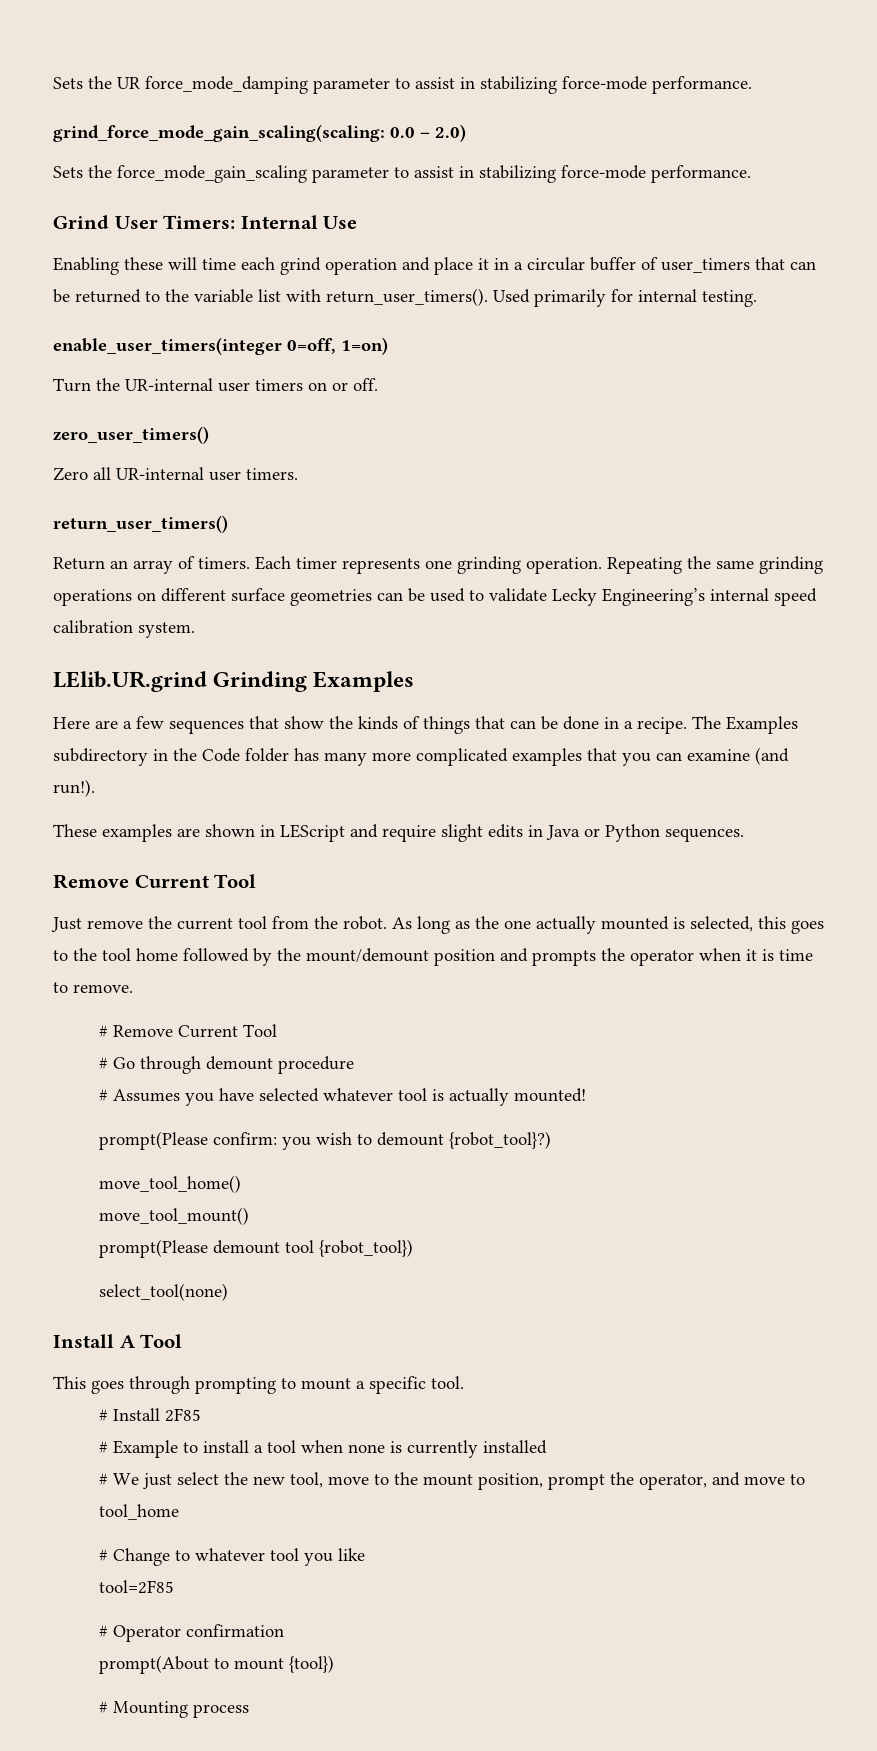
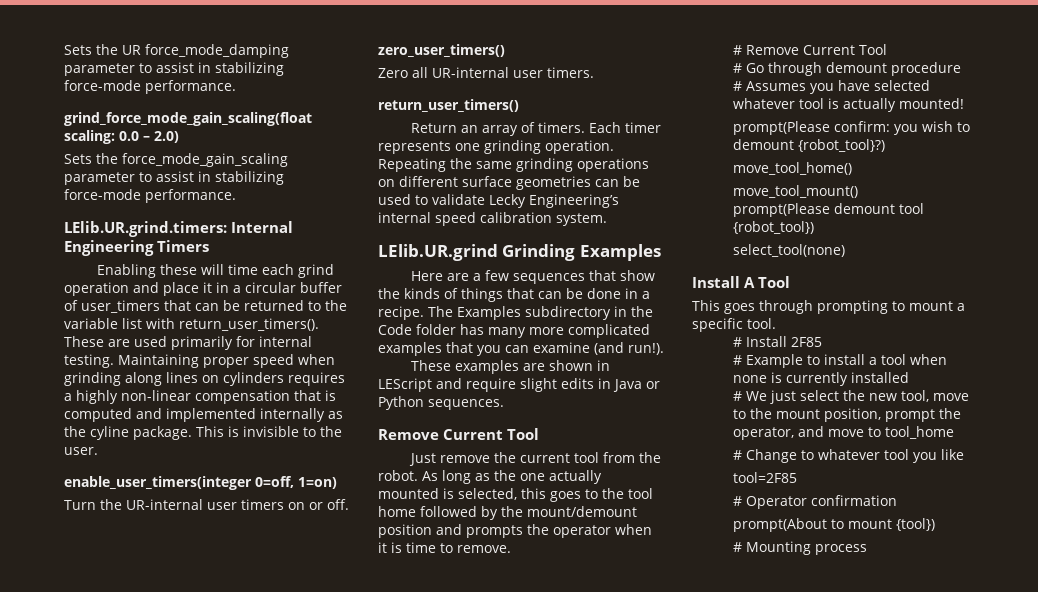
- grind_force_mode_gain_scaling(scaling: 0.0 – 2.0)
+ grind_force_mode_gain_scaling(float scaling: 0.0 – 2.0)
- Grind User Timers: Internal Use
+ LElib.UR.grind.timers: Internal Engineering Timers
- Used primarily for internal testing.
+ These are used primarily for internal testing. Maintaining proper speed when grinding along lines on cylinders requires a highly non-linear compensation that is computed and implemented internally as the cyline package. This is invisible to the user.

